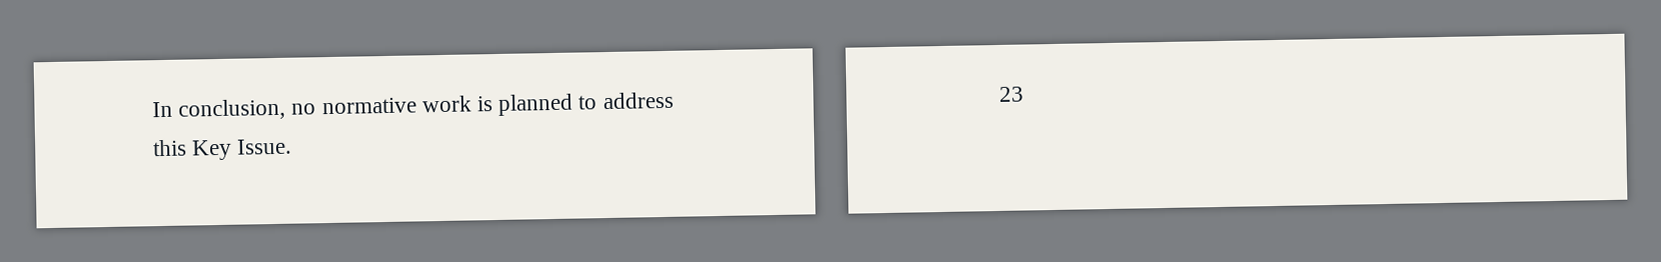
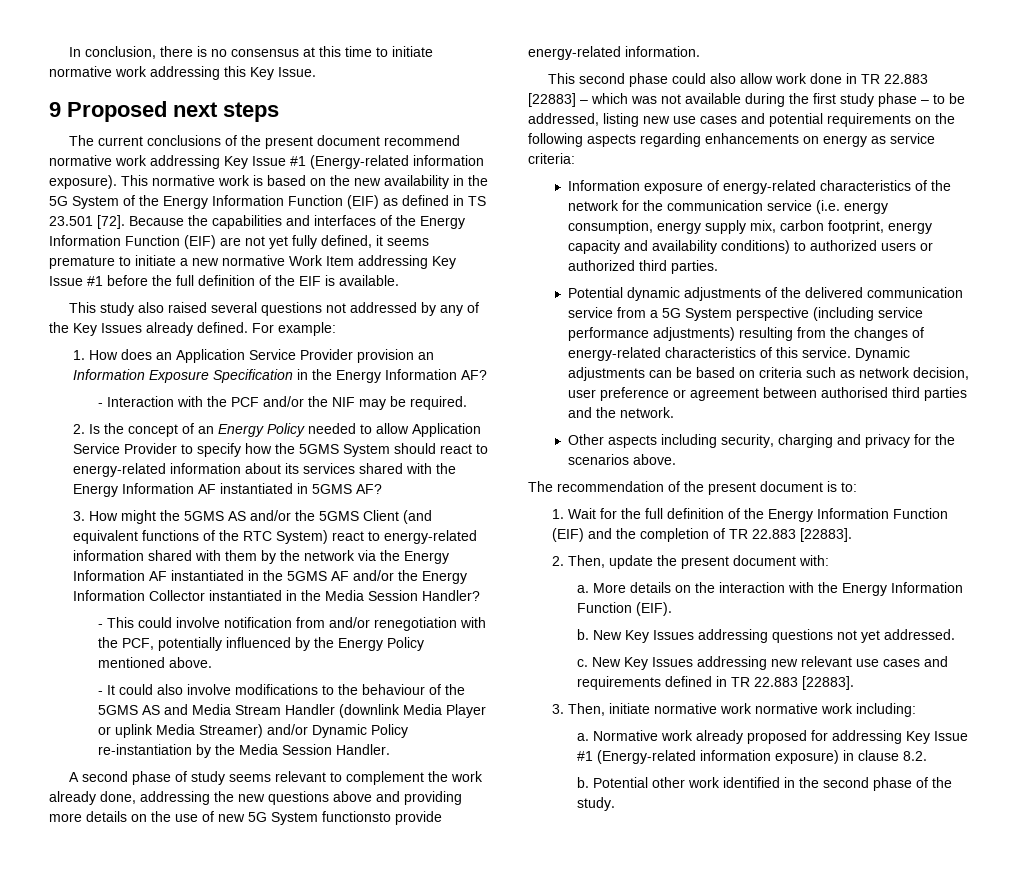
- In conclusion, no normative work is planned to address this Key Issue.
- 23
+ In conclusion, there is no consensus at this time to initiate normative work addressing this Key Issue.
+ 9 Proposed next steps
+ The current conclusions of the present document recommend normative work addressing Key Issue #1 (Energy-related information exposure). This normative work is based on the new availability in the 5G System of the Energy Information Function (EIF) as defined in TS 23.501 [72]. Because the capabilities and interfaces of the Energy Information Function (EIF) are not yet fully defined, it seems premature to initiate a new normative Work Item addressing Key Issue #1 before the full definition of the EIF is available.
+ This study also raised several questions not addressed by any of the Key Issues already defined. For example:
+ 1. How does an Application Service Provider provision an Information Exposure Specification in the Energy Information AF?
+ - Interaction with the PCF and/or the NIF may be required.
+ 2. Is the concept of an Energy Policy needed to allow Application Service Provider to specify how the 5GMS System should react to energy-related information about its services shared with the Energy Information AF instantiated in 5GMS AF?
+ 3. How might the 5GMS AS and/or the 5GMS Client (and equivalent functions of the RTC System) react to energy-related information shared with them by the network via the Energy Information AF instantiated in the 5GMS AF and/or the Energy Information Collector instantiated in the Media Session Handler?
+ - This could involve notification from and/or renegotiation with the PCF, potentially influenced by the Energy Policy mentioned above.
+ - It could also involve modifications to the behaviour of the 5GMS AS and Media Stream Handler (downlink Media Player or uplink Media Streamer) and/or Dynamic Policy re-instantiation by the Media Session Handler.
+ A second phase of study seems relevant to complement the work already done, addressing the new questions above and providing more details on the use of new 5G System functionsto provide energy-related information.
+ This second phase could also allow work done in TR 22.883 [22883] – which was not available during the first study phase – to be addressed, listing new use cases and potential requirements on the following aspects regarding enhancements on energy as service criteria:
+ Information exposure of energy-related characteristics of the network for the communication service (i.e. energy consumption, energy supply mix, carbon footprint, energy capacity and availability conditions) to authorized users or authorized third parties.
+ Potential dynamic adjustments of the delivered communication service from a 5G System perspective (including service performance adjustments) resulting from the changes of energy-related characteristics of this service. Dynamic adjustments can be based on criteria such as network decision, user preference or agreement between authorised third parties and the network.
+ Other aspects including security, charging and privacy for the scenarios above.
+ The recommendation of the present document is to:
+ 1. Wait for the full definition of the Energy Information Function (EIF) and the completion of TR 22.883 [22883].
+ 2. Then, update the present document with:
+ a. More details on the interaction with the Energy Information Function (EIF).
+ b. New Key Issues addressing questions not yet addressed.
+ c. New Key Issues addressing new relevant use cases and requirements defined in TR 22.883 [22883].
+ 3. Then, initiate normative work normative work including:
+ a. Normative work already proposed for addressing Key Issue #1 (Energy-related information exposure) in clause 8.2.
+ b. Potential other work identified in the second phase of the study.

